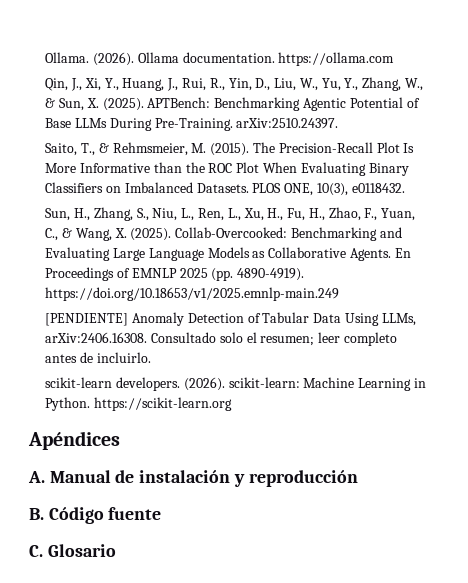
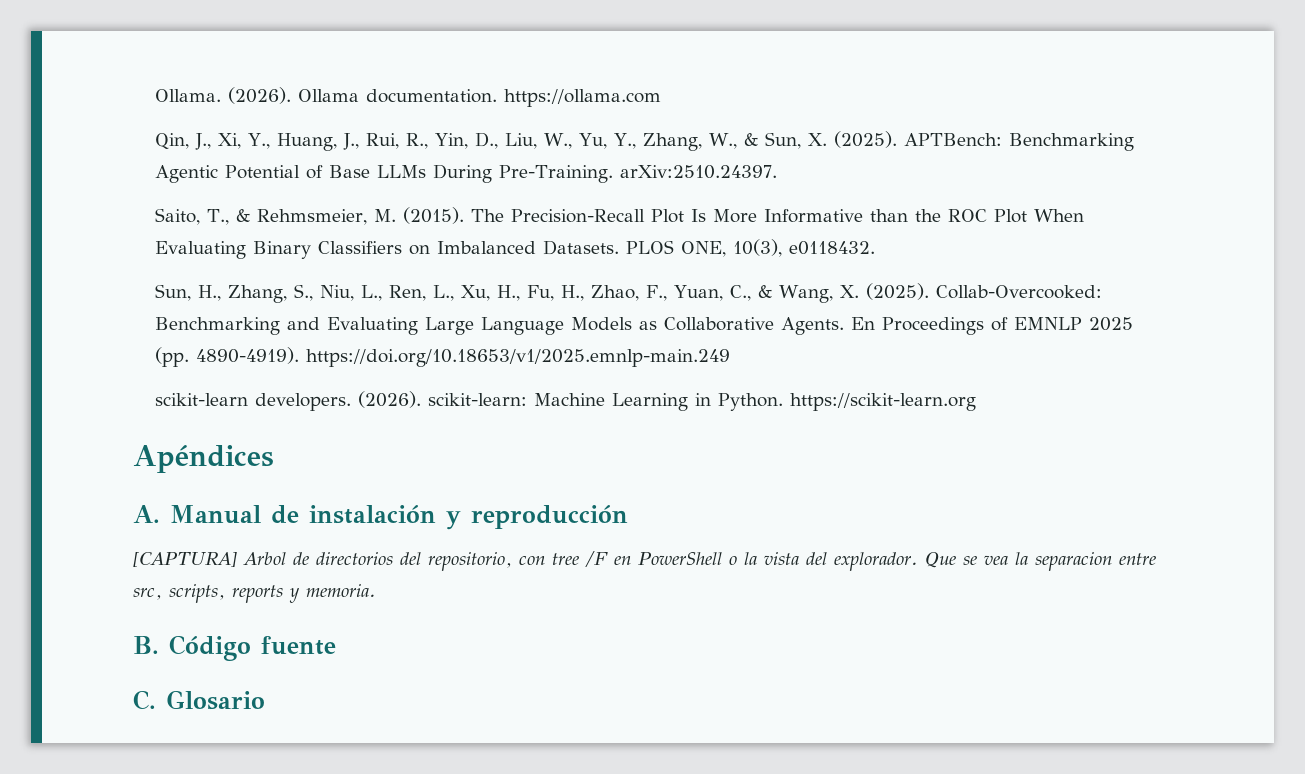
- [PENDIENTE] Anomaly Detection of Tabular Data Using LLMs, arXiv:2406.16308. Consultado solo el resumen; leer completo antes de incluirlo.
+ [CAPTURA] Arbol de directorios del repositorio, con tree /F en PowerShell o la vista del explorador. Que se vea la separacion entre src, scripts, reports y memoria.

